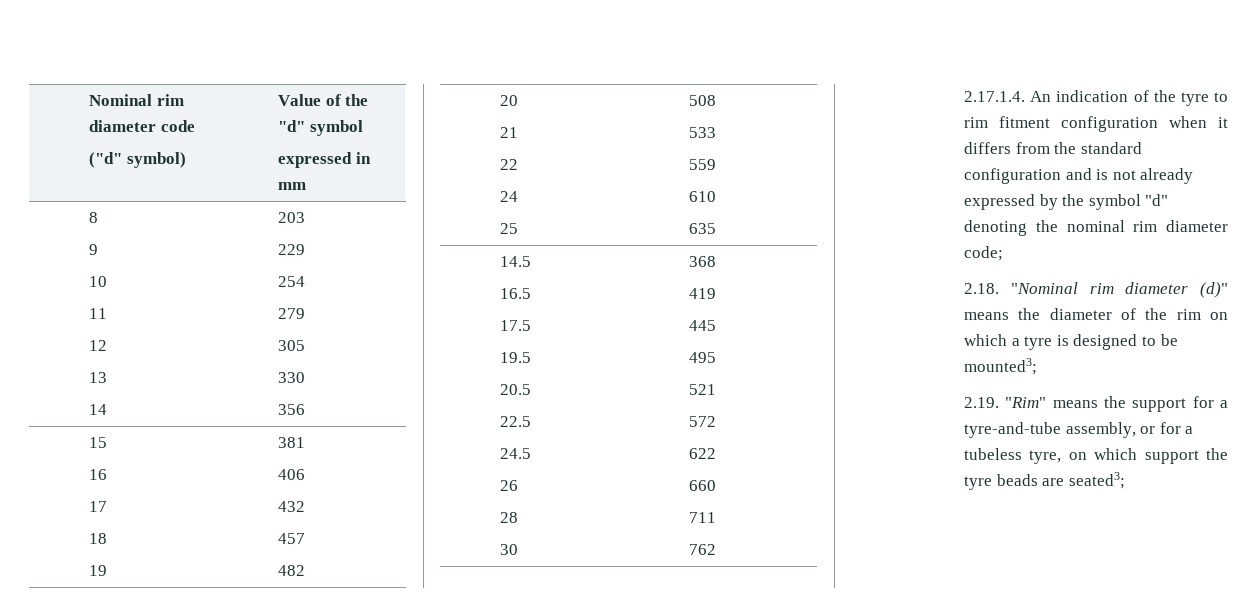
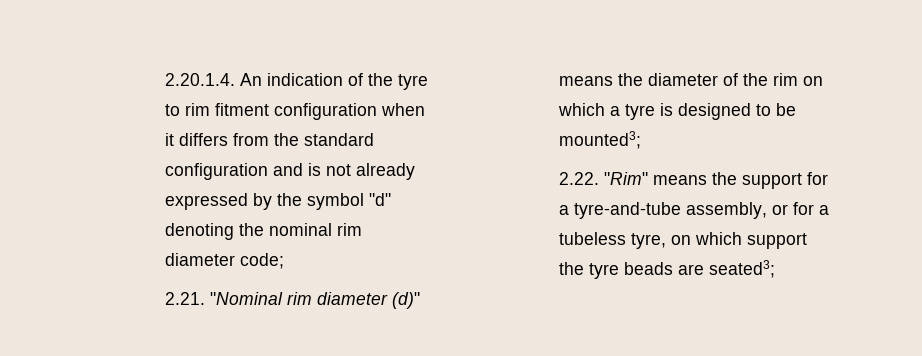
- Nominal rim diameter code
- ("d" symbol) | Value of the "d" symbol
- expressed in mm
- 8
- 9
- 10
- 11
- 12
- 13
- 14 | 203
- 229
- 254
- 279
- 305
- 330
- 356
- 15
- 16
- 17
- 18
- 19 | 381
- 406
- 432
- 457
- 482
- 20
- 21
- 22
- 24
- 25 | 508
- 533
- 559
- 610
- 635
- 14.5
- 16.5
- 17.5
- 19.5
- 20.5
- 22.5
- 24.5
- 26
- 28
- 30 | 368
- 419
- 445
- 495
- 521
- 572
- 622
- 660
- 711
- 762
- 2.17.1.4. An indication of the tyre to rim fitment configuration when it differs from the standard configuration and is not already expressed by the symbol "d" denoting the nominal rim diameter code;
+ 2.20.1.4. An indication of the tyre to rim fitment configuration when it differs from the standard configuration and is not already expressed by the symbol "d" denoting the nominal rim diameter code;
- 2.18. "Nominal rim diameter (d)" means the diameter of the rim on which a tyre is designed to be mounted3;
+ 2.21. "Nominal rim diameter (d)" means the diameter of the rim on which a tyre is designed to be mounted3;
- 2.19. "Rim" means the support for a tyre-and-tube assembly, or for a tubeless tyre, on which support the tyre beads are seated3;
+ 2.22. "Rim" means the support for a tyre-and-tube assembly, or for a tubeless tyre, on which support the tyre beads are seated3;

